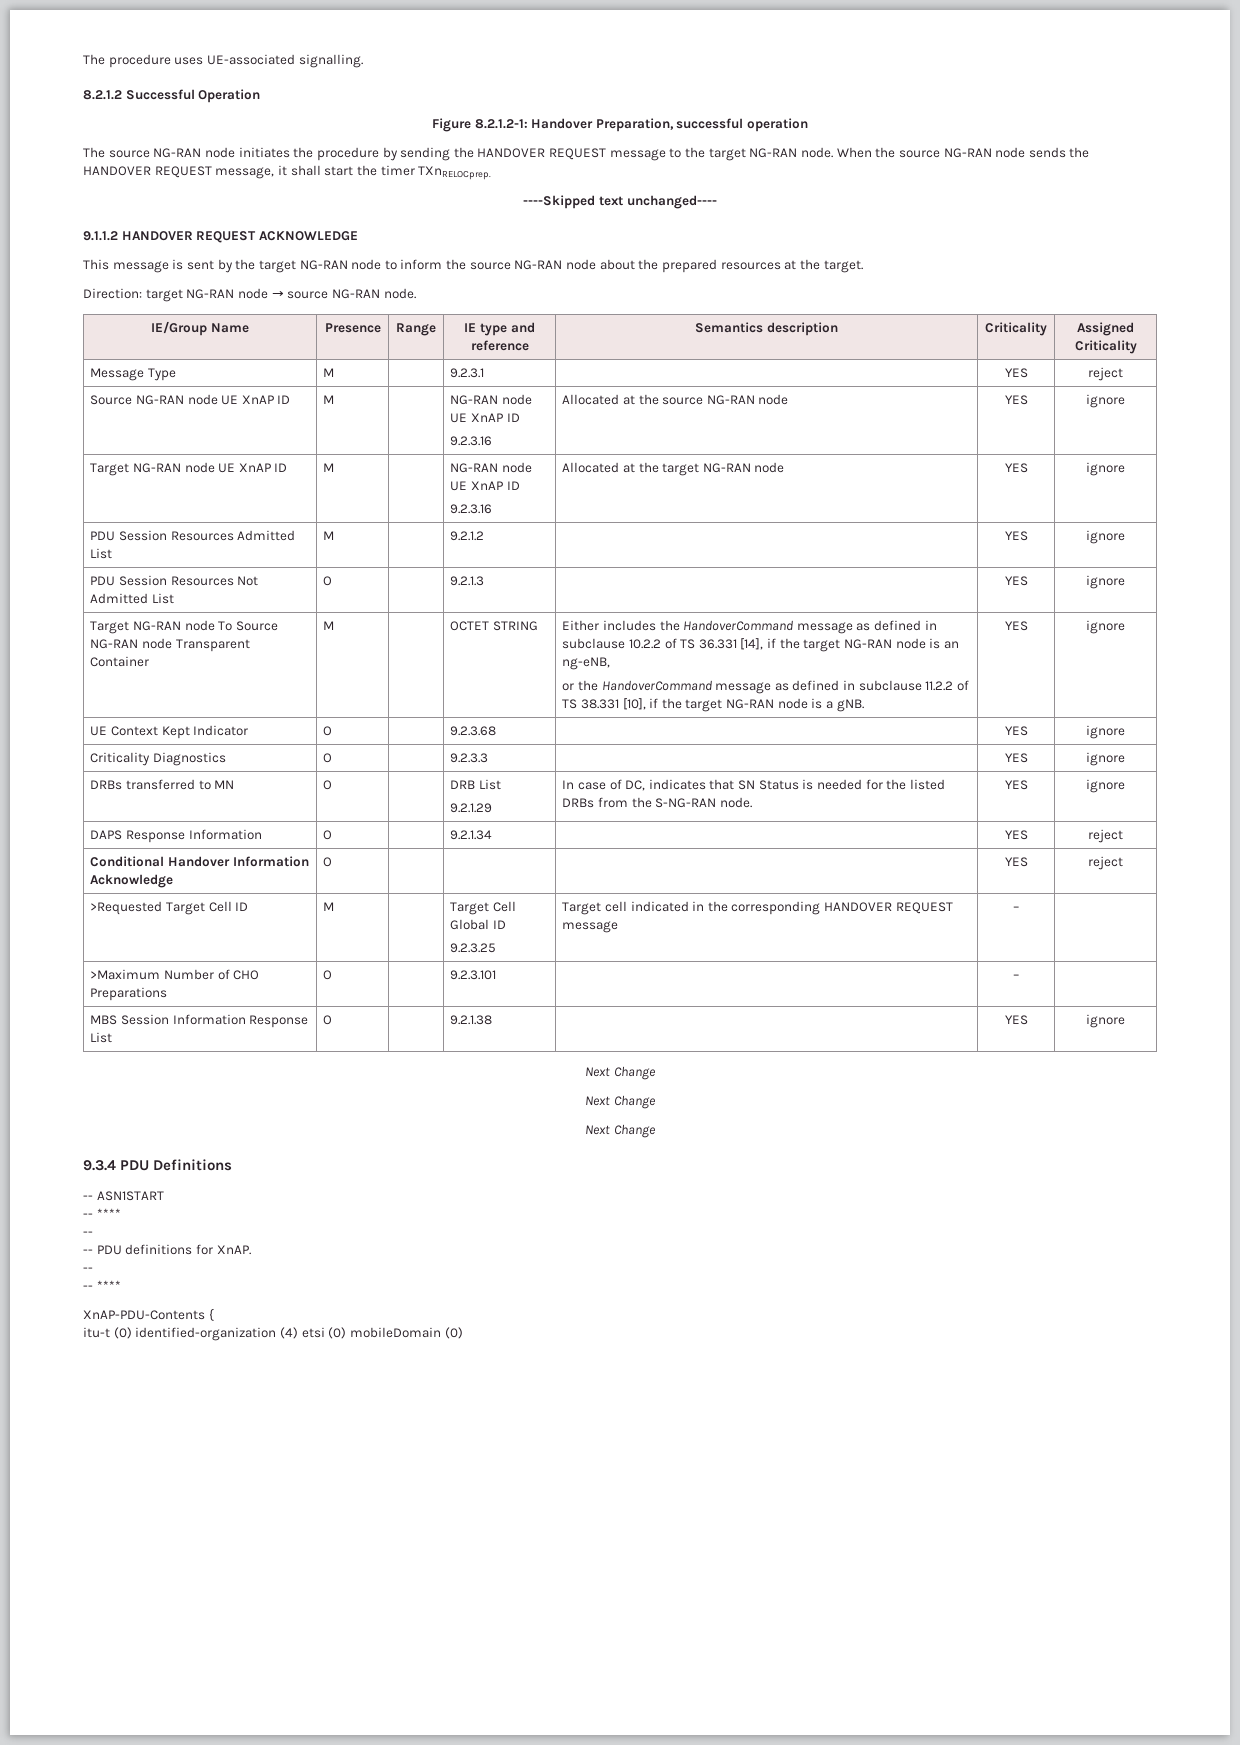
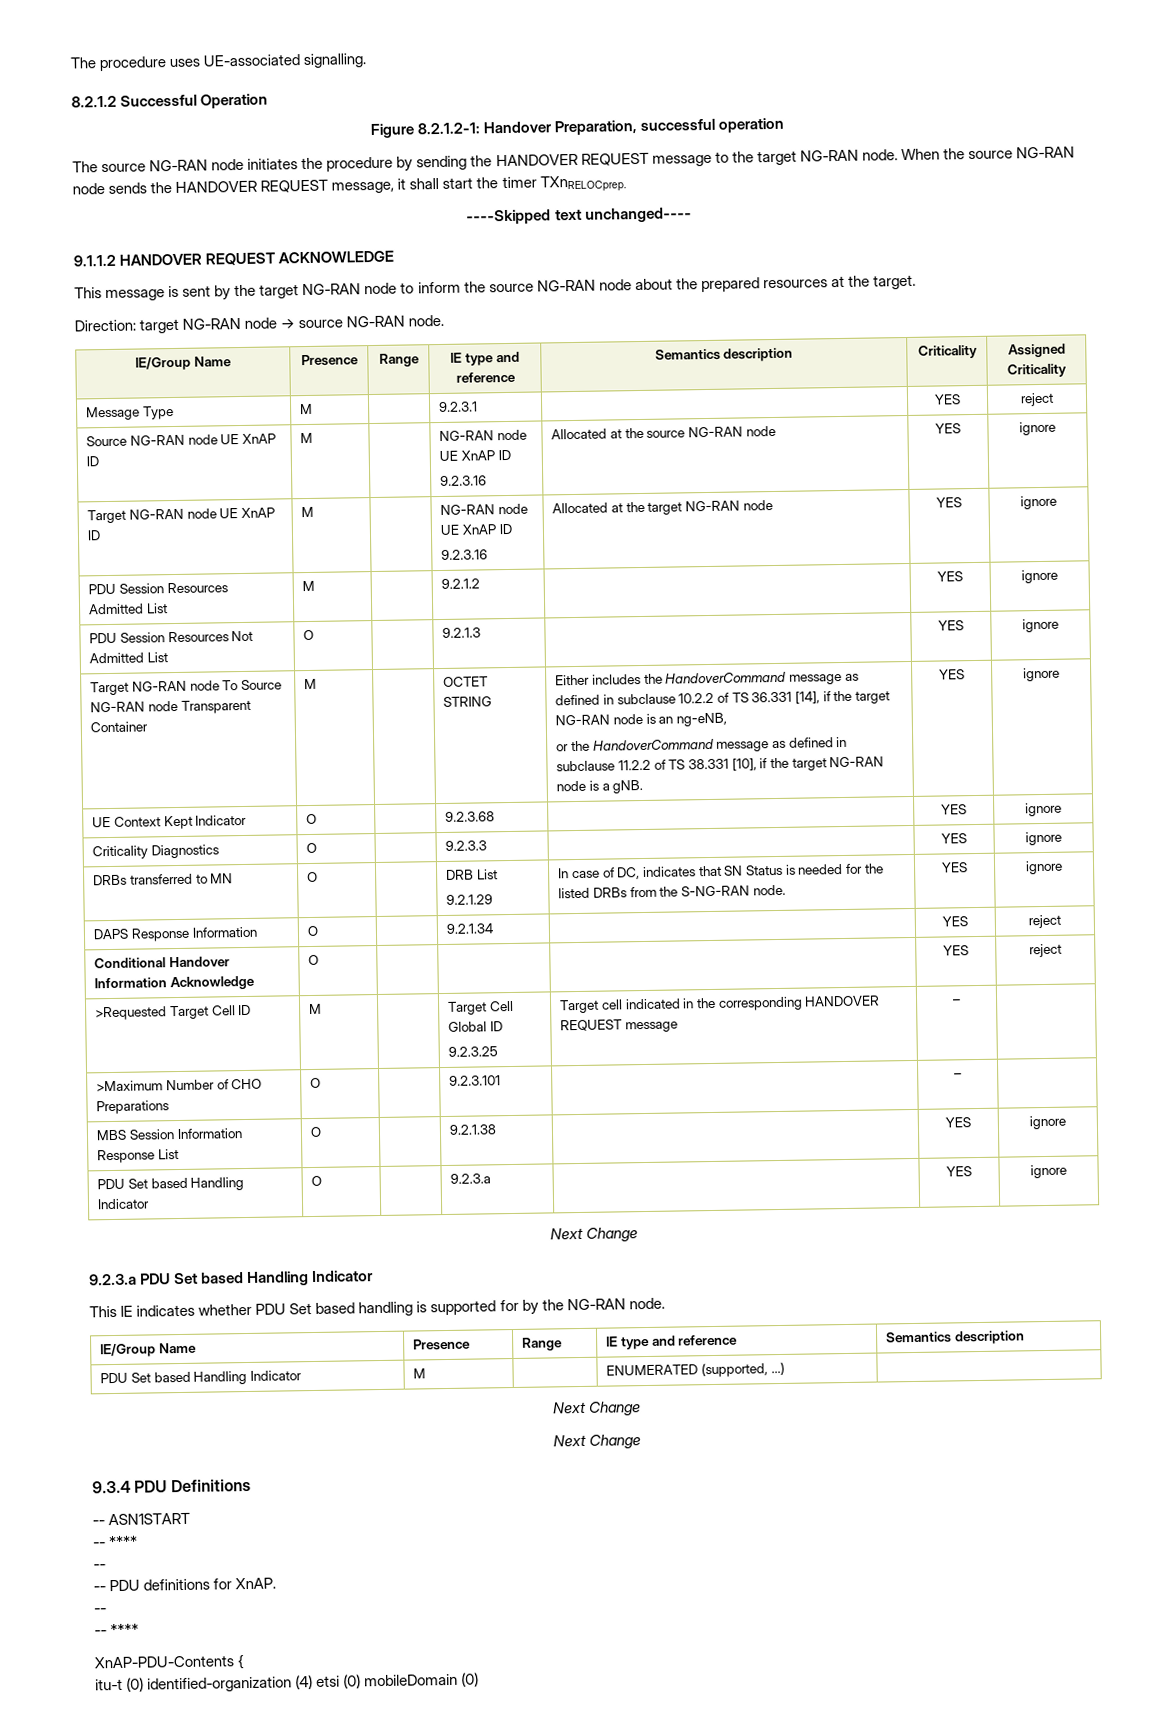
  MBS Session Information Response List | O | | 9.2.1.38 | | YES | ignore
+ PDU Set based Handling Indicator | O | | 9.2.3.a | | YES | ignore
  Next Change
+ 9.2.3.a PDU Set based Handling Indicator
+ This IE indicates whether PDU Set based handling is supported for by the NG-RAN node.
+ IE/Group Name | Presence | Range | IE type and reference | Semantics description
+ PDU Set based Handling Indicator | M | | ENUMERATED (supported, …) |

